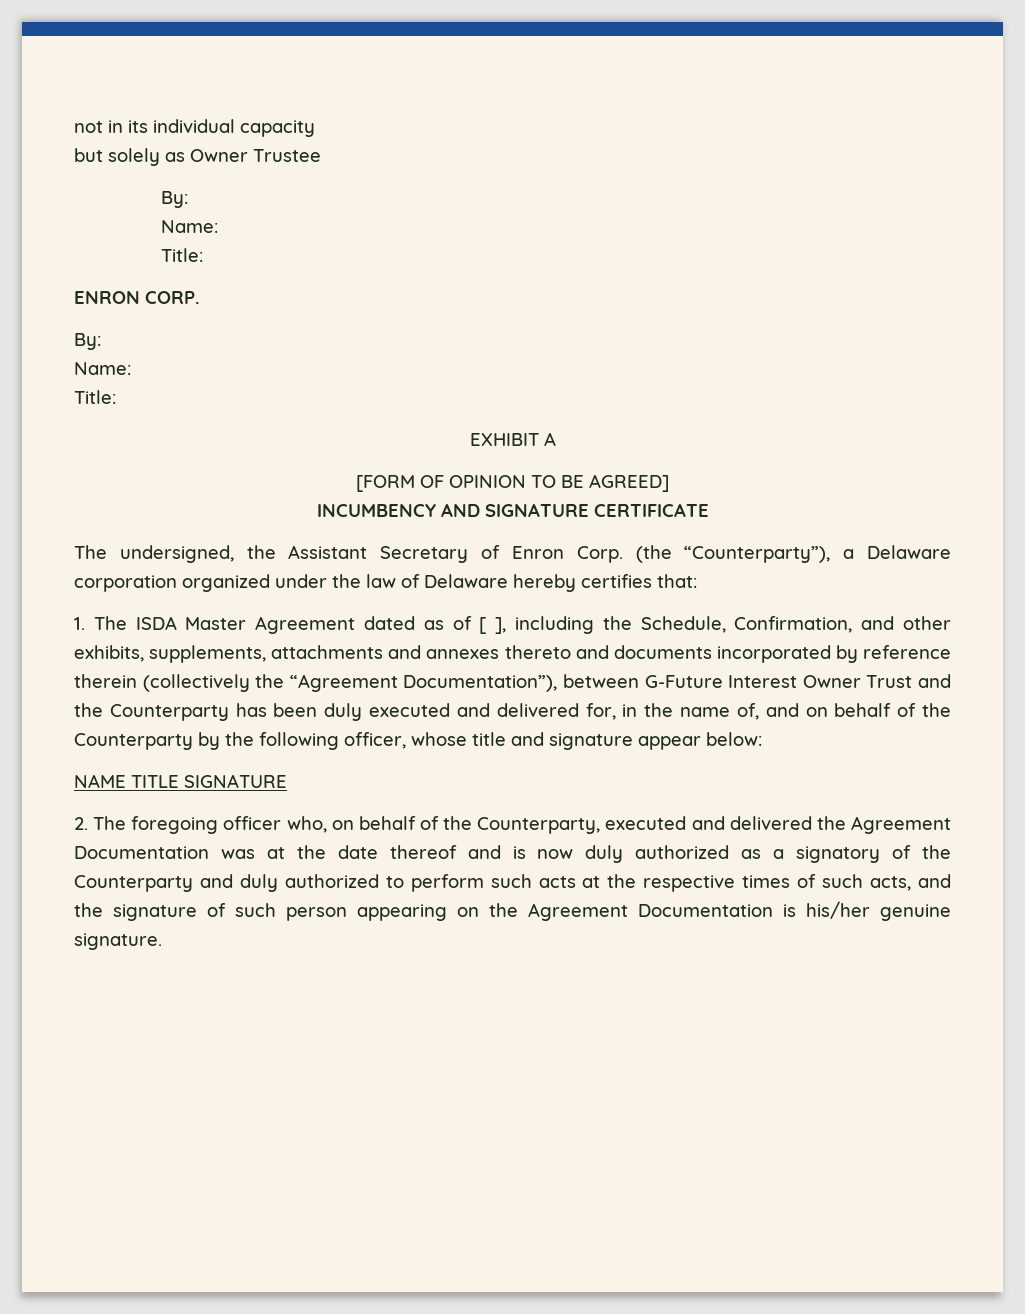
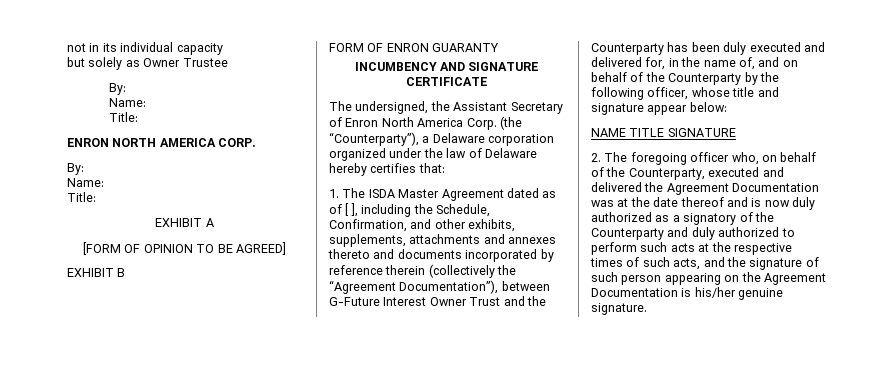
- ENRON CORP.
+ ENRON NORTH AMERICA CORP.
+ EXHIBIT B
+ FORM OF ENRON GUARANTY
- The undersigned, the Assistant Secretary of Enron Corp.
+ The undersigned, the Assistant Secretary of Enron North America Corp.

